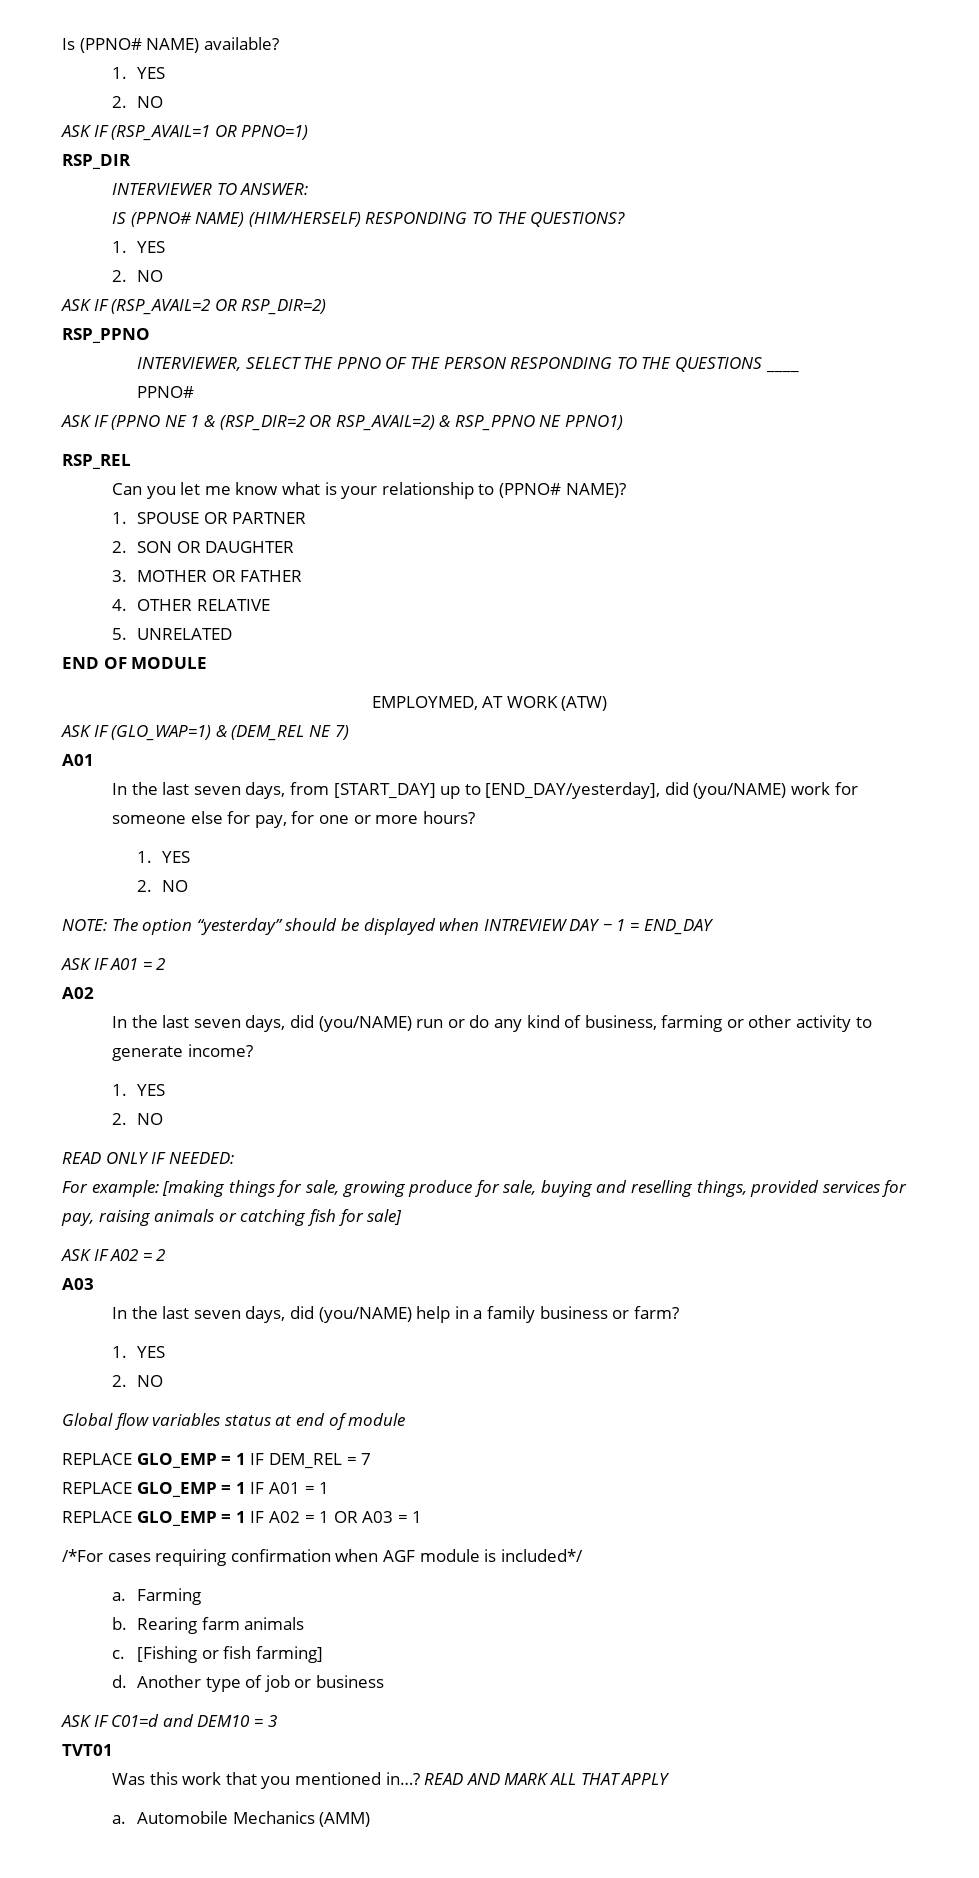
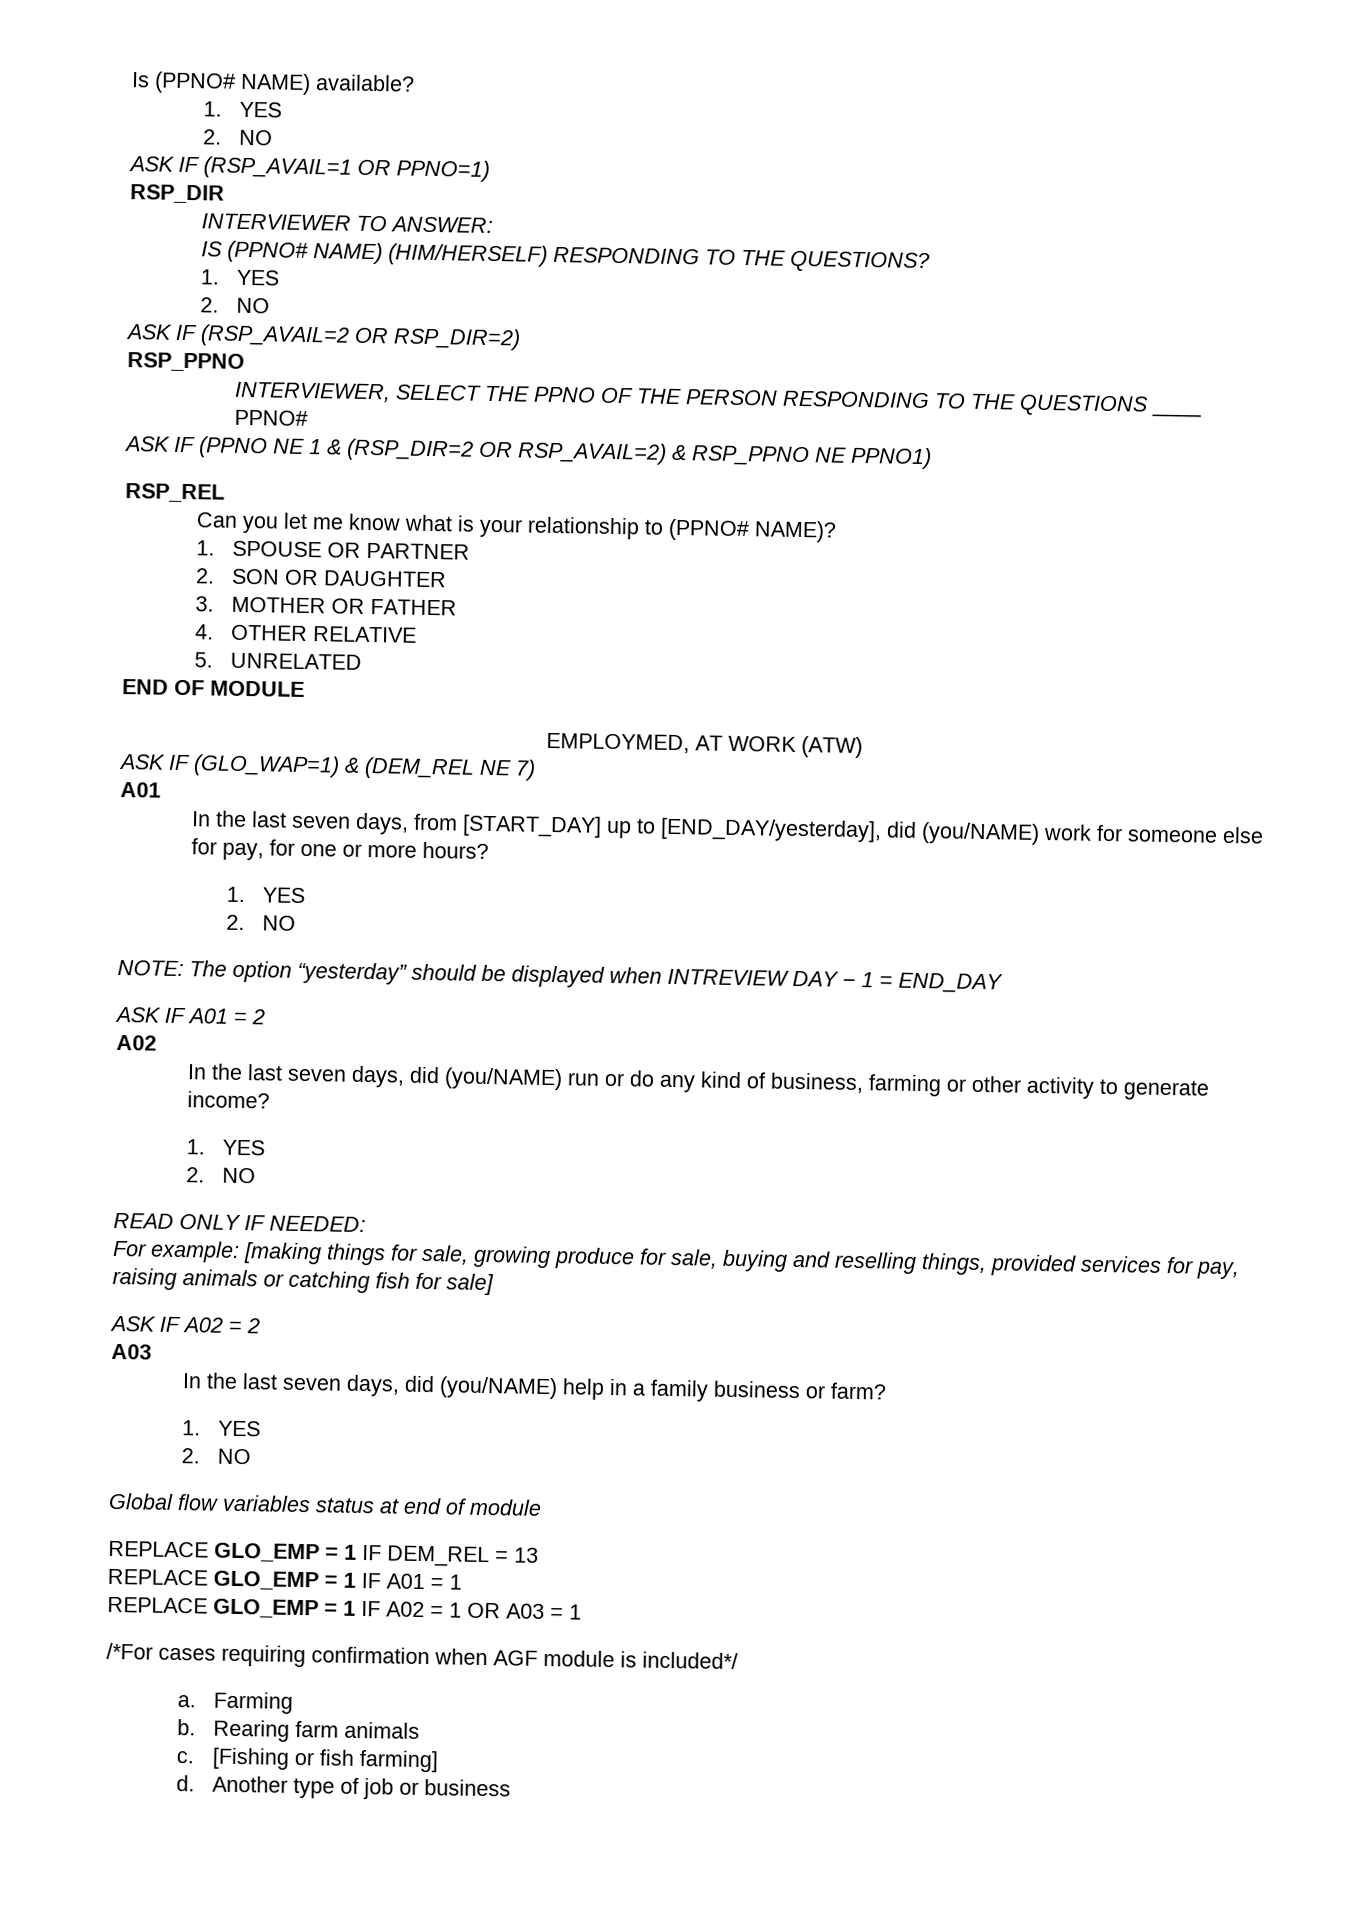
- REPLACE GLO_EMP = 1 IF DEM_REL = 7
+ REPLACE GLO_EMP = 1 IF DEM_REL = 13
- ASK IF C01=d and DEM10 = 3
- TVT01
- Was this work that you mentioned in…? READ AND MARK ALL THAT APPLY
- a. Automobile Mechanics (AMM)

